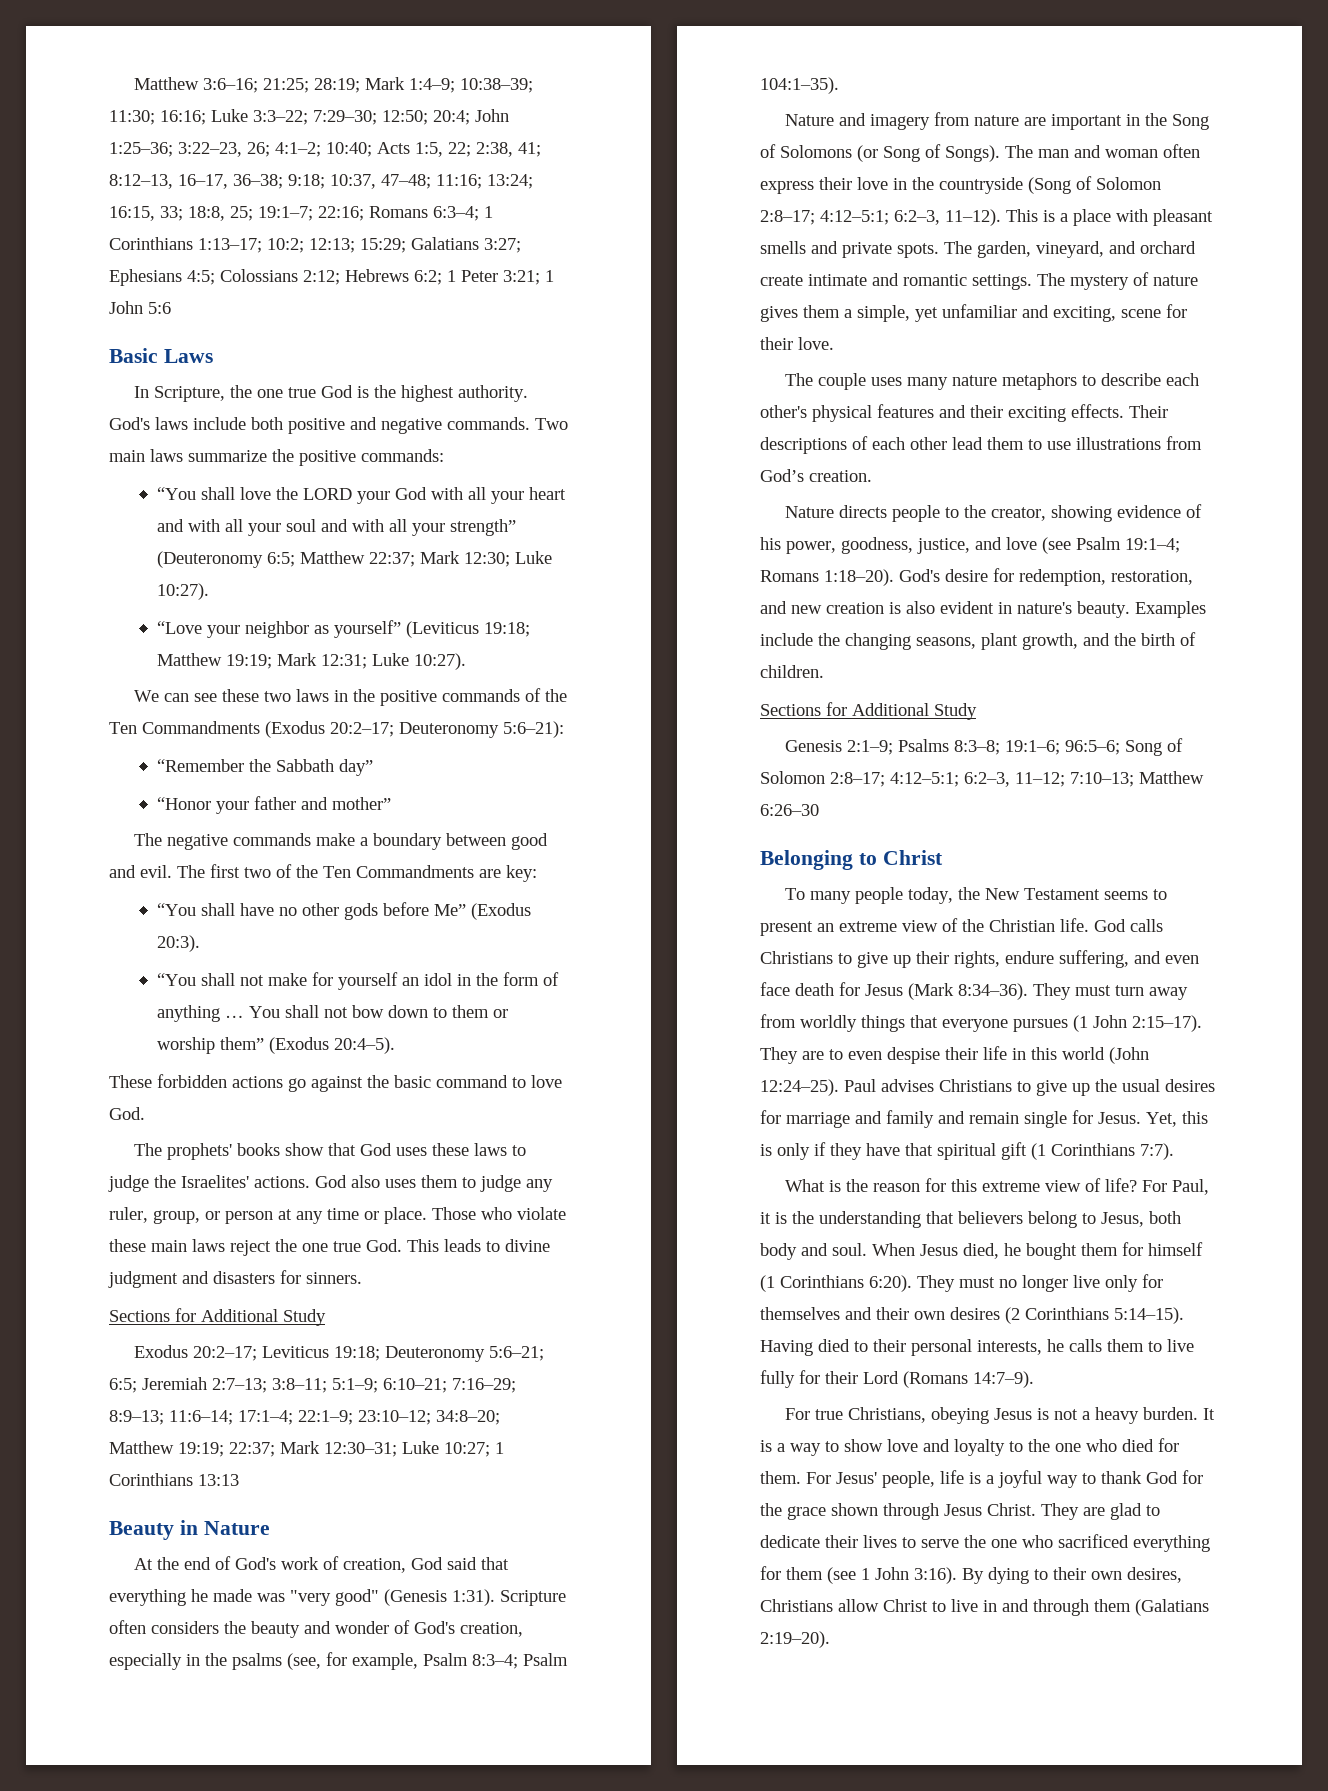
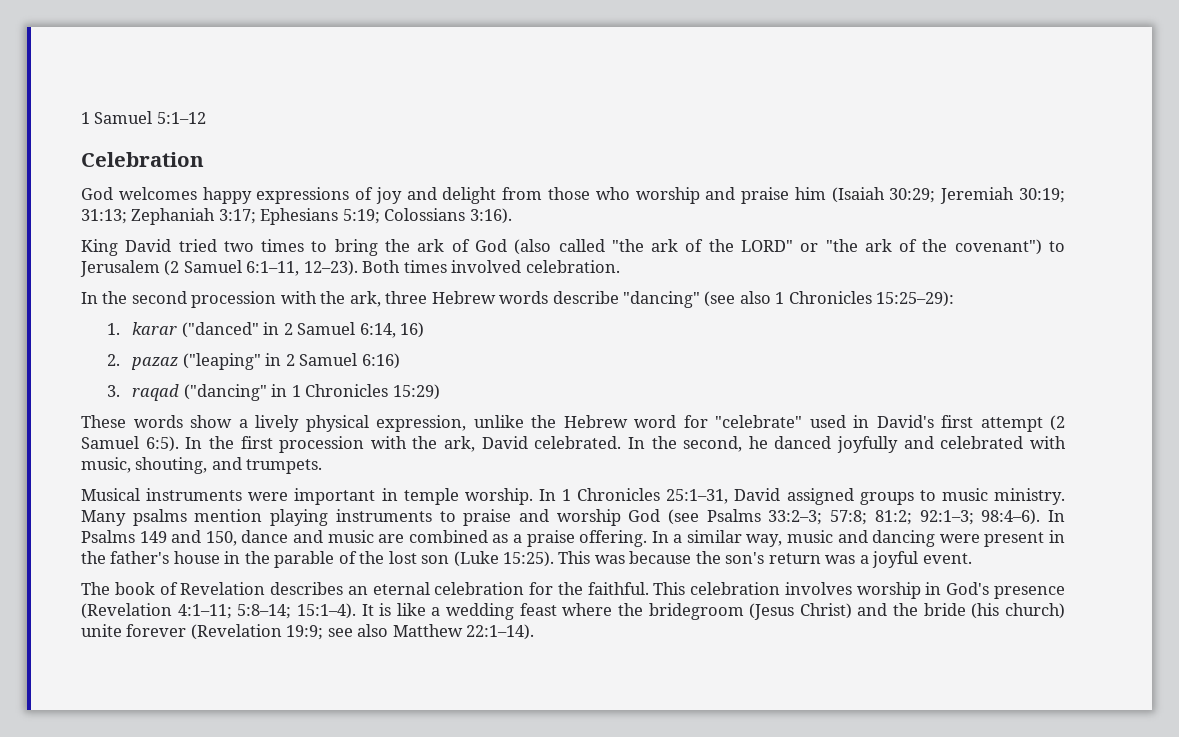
- Matthew 3:6–16; 21:25; 28:19; Mark 1:4–9; 10:38–39; 11:30; 16:16; Luke 3:3–22; 7:29–30; 12:50; 20:4; John 1:25–36; 3:22–23, 26; 4:1–2; 10:40; Acts 1:5, 22; 2:38, 41; 8:12–13, 16–17, 36–38; 9:18; 10:37, 47–48; 11:16; 13:24; 16:15, 33; 18:8, 25; 19:1–7; 22:16; Romans 6:3–4; 1 Corinthians 1:13–17; 10:2; 12:13; 15:29; Galatians 3:27; Ephesians 4:5; Colossians 2:12; Hebrews 6:2; 1 Peter 3:21; 1 John 5:6
- Basic Laws
- In Scripture, the one true God is the highest authority. God's laws include both positive and negative commands. Two main laws summarize the positive commands:
- “You shall love the LORD your God with all your heart and with all your soul and with all your strength” (Deuteronomy 6:5; Matthew 22:37; Mark 12:30; Luke 10:27).
- “Love your neighbor as yourself” (Leviticus 19:18; Matthew 19:19; Mark 12:31; Luke 10:27).
- We can see these two laws in the positive commands of the Ten Commandments (Exodus 20:2–17; Deuteronomy 5:6–21):
- “Remember the Sabbath day”
- “Honor your father and mother”
- The negative commands make a boundary between good and evil. The first two of the Ten Commandments are key:
- “You shall have no other gods before Me” (Exodus 20:3).
- “You shall not make for yourself an idol in the form of anything … You shall not bow down to them or worship them” (Exodus 20:4–5).
- These forbidden actions go against the basic command to love God.
- The prophets' books show that God uses these laws to judge the Israelites' actions. God also uses them to judge any ruler, group, or person at any time or place. Those who violate these main laws reject the one true God. This leads to divine judgment and disasters for sinners.
- Sections for Additional Study
- Exodus 20:2–17; Leviticus 19:18; Deuteronomy 5:6–21; 6:5; Jeremiah 2:7–13; 3:8–11; 5:1–9; 6:10–21; 7:16–29; 8:9–13; 11:6–14; 17:1–4; 22:1–9; 23:10–12; 34:8–20; Matthew 19:19; 22:37; Mark 12:30–31; Luke 10:27; 1 Corinthians 13:13
- Beauty in Nature
- At the end of God's work of creation, God said that everything he made was "very good" (Genesis 1:31). Scripture often considers the beauty and wonder of God's creation, especially in the psalms (see, for example, Psalm 8:3–4; Psalm 104:1–35).
- Nature and imagery from nature are important in the Song of Solomons (or Song of Songs). The man and woman often express their love in the countryside (Song of Solomon 2:8–17; 4:12–5:1; 6:2–3, 11–12). This is a place with pleasant smells and private spots. The garden, vineyard, and orchard create intimate and romantic settings. The mystery of nature gives them a simple, yet unfamiliar and exciting, scene for their love.
- The couple uses many nature metaphors to describe each other's physical features and their exciting effects. Their descriptions of each other lead them to use illustrations from God’s creation.
- Nature directs people to the creator, showing evidence of his power, goodness, justice, and love (see Psalm 19:1–4; Romans 1:18–20). God's desire for redemption, restoration, and new creation is also evident in nature's beauty. Examples include the changing seasons, plant growth, and the birth of children.
- Sections for Additional Study
- Genesis 2:1–9; Psalms 8:3–8; 19:1–6; 96:5–6; Song of Solomon 2:8–17; 4:12–5:1; 6:2–3, 11–12; 7:10–13; Matthew 6:26–30
- Belonging to Christ
- To many people today, the New Testament seems to present an extreme view of the Christian life. God calls Christians to give up their rights, endure suffering, and even face death for Jesus (Mark 8:34–36). They must turn away from worldly things that everyone pursues (1 John 2:15–17). They are to even despise their life in this world (John 12:24–25). Paul advises Christians to give up the usual desires for marriage and family and remain single for Jesus. Yet, this is only if they have that spiritual gift (1 Corinthians 7:7).
- What is the reason for this extreme view of life? For Paul, it is the understanding that believers belong to Jesus, both body and soul. When Jesus died, he bought them for himself (1 Corinthians 6:20). They must no longer live only for themselves and their own desires (2 Corinthians 5:14–15). Having died to their personal interests, he calls them to live fully for their Lord (Romans 14:7–9).
- For true Christians, obeying Jesus is not a heavy burden. It is a way to show love and loyalty to the one who died for them. For Jesus' people, life is a joyful way to thank God for the grace shown through Jesus Christ. They are glad to dedicate their lives to serve the one who sacrificed everything for them (see 1 John 3:16). By dying to their own desires, Christians allow Christ to live in and through them (Galatians 2:19–20).
+ 1 Samuel 5:1–12
+ Celebration
+ God welcomes happy expressions of joy and delight from those who worship and praise him (Isaiah 30:29; Jeremiah 30:19; 31:13; Zephaniah 3:17; Ephesians 5:19; Colossians 3:16).
+ King David tried two times to bring the ark of God (also called "the ark of the LORD" or "the ark of the covenant") to Jerusalem (2 Samuel 6:1–11, 12–23). Both times involved celebration.
+ In the second procession with the ark, three Hebrew words describe "dancing" (see also 1 Chronicles 15:25–29):
+ 1. karar ("danced" in 2 Samuel 6:14, 16)
+ 2. pazaz ("leaping" in 2 Samuel 6:16)
+ 3. raqad ("dancing" in 1 Chronicles 15:29)
+ These words show a lively physical expression, unlike the Hebrew word for "celebrate" used in David's first attempt (2 Samuel 6:5). In the first procession with the ark, David celebrated. In the second, he danced joyfully and celebrated with music, shouting, and trumpets.
+ Musical instruments were important in temple worship. In 1 Chronicles 25:1–31, David assigned groups to music ministry. Many psalms mention playing instruments to praise and worship God (see Psalms 33:2–3; 57:8; 81:2; 92:1–3; 98:4–6). In Psalms 149 and 150, dance and music are combined as a praise offering. In a similar way, music and dancing were present in the father's house in the parable of the lost son (Luke 15:25). This was because the son's return was a joyful event.
+ The book of Revelation describes an eternal celebration for the faithful. This celebration involves worship in God's presence (Revelation 4:1–11; 5:8–14; 15:1–4). It is like a wedding feast where the bridegroom (Jesus Christ) and the bride (his church) unite forever (Revelation 19:9; see also Matthew 22:1–14).

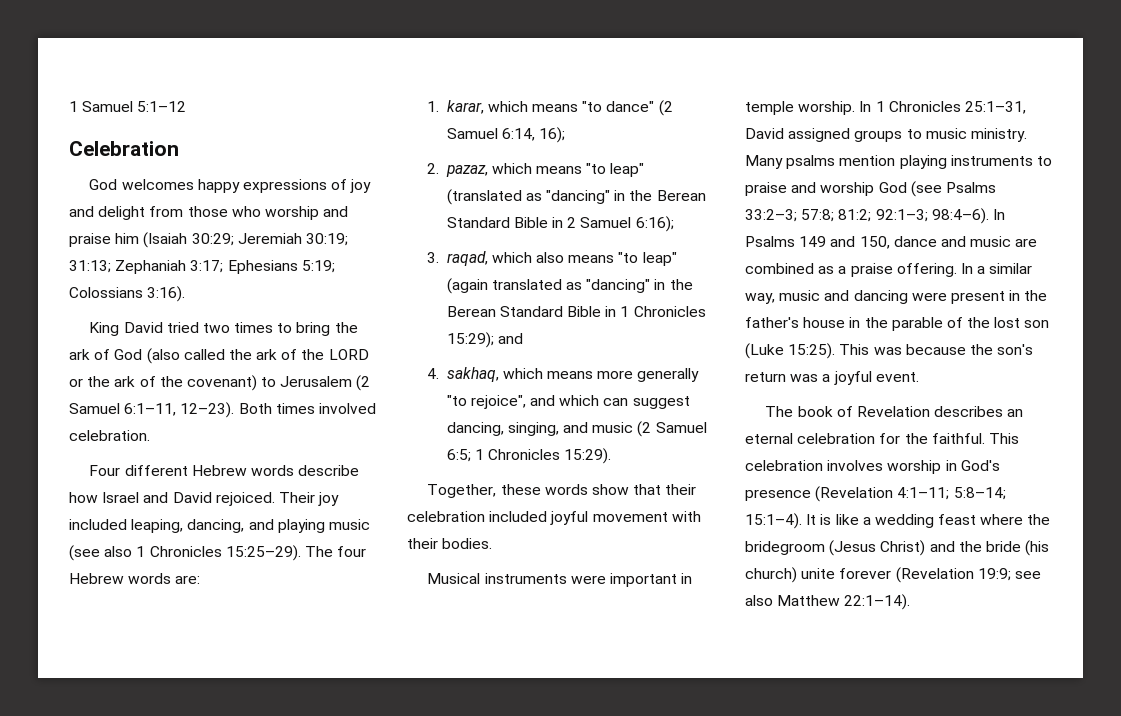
- King David tried two times to bring the ark of God (also called "the ark of the LORD" or "the ark of the covenant") to Jerusalem (2 Samuel 6:1–11, 12–23).
+ King David tried two times to bring the ark of God (also called the ark of the LORD or the ark of the covenant) to Jerusalem (2 Samuel 6:1–11, 12–23).
- In the second procession with the ark, three Hebrew words describe "dancing" (see also 1 Chronicles 15:25–29):
- 1. karar ("danced" in 2 Samuel 6:14, 16)
- 2. pazaz ("leaping" in 2 Samuel 6:16)
- 3. raqad ("dancing" in 1 Chronicles 15:29)
- These words show a lively physical expression, unlike the Hebrew word for "celebrate" used in David's first attempt (2 Samuel 6:5). In the first procession with the ark, David celebrated. In the second, he danced joyfully and celebrated with music, shouting, and trumpets.
+ Four different Hebrew words describe how Israel and David rejoiced. Their joy included leaping, dancing, and playing music (see also 1 Chronicles 15:25–29). The four Hebrew words are:
+ 1. karar, which means "to dance" (2 Samuel 6:14, 16);
+ 2. pazaz, which means "to leap" (translated as "dancing" in the Berean Standard Bible in 2 Samuel 6:16);
+ 3. raqad, which also means "to leap" (again translated as "dancing" in the Berean Standard Bible in 1 Chronicles 15:29); and
+ 4. sakhaq, which means more generally "to rejoice", and which can suggest dancing, singing, and music (2 Samuel 6:5; 1 Chronicles 15:29).
+ Together, these words show that their celebration included joyful movement with their bodies.

